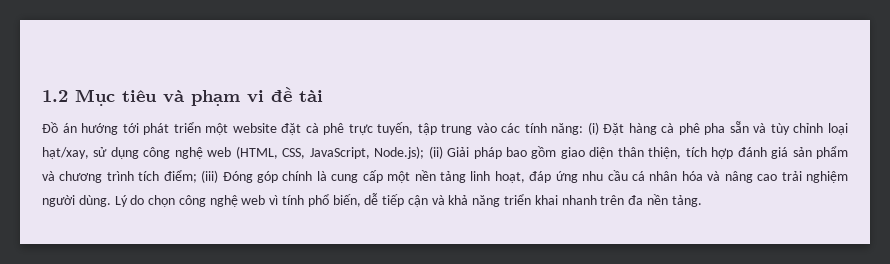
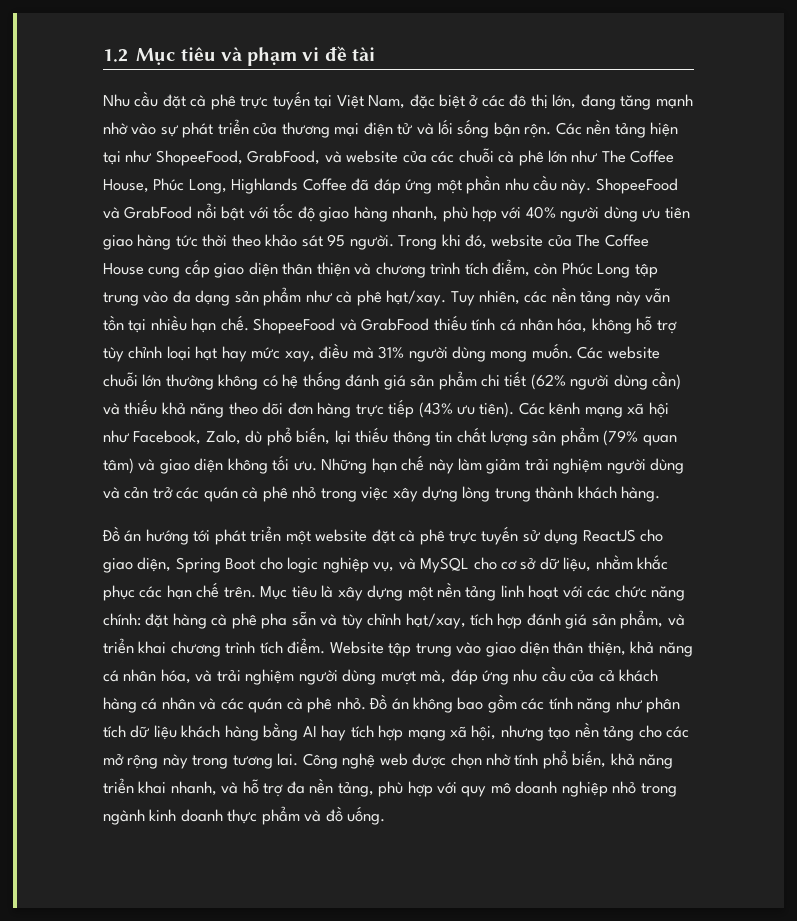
+ Nhu cầu đặt cà phê trực tuyến tại Việt Nam, đặc biệt ở các đô thị lớn, đang tăng mạnh nhờ vào sự phát triển của thương mại điện tử và lối sống bận rộn. Các nền tảng hiện tại như ShopeeFood, GrabFood, và website của các chuỗi cà phê lớn như The Coffee House, Phúc Long, Highlands Coffee đã đáp ứng một phần nhu cầu này. ShopeeFood và GrabFood nổi bật với tốc độ giao hàng nhanh, phù hợp với 40% người dùng ưu tiên giao hàng tức thời theo khảo sát 95 người. Trong khi đó, website của The Coffee House cung cấp giao diện thân thiện và chương trình tích điểm, còn Phúc Long tập trung vào đa dạng sản phẩm như cà phê hạt/xay. Tuy nhiên, các nền tảng này vẫn tồn tại nhiều hạn chế. ShopeeFood và GrabFood thiếu tính cá nhân hóa, không hỗ trợ tùy chỉnh loại hạt hay mức xay, điều mà 31% người dùng mong muốn. Các website chuỗi lớn thường không có hệ thống đánh giá sản phẩm chi tiết (62% người dùng cần) và thiếu khả năng theo dõi đơn hàng trực tiếp (43% ưu tiên). Các kênh mạng xã hội như Facebook, Zalo, dù phổ biến, lại thiếu thông tin chất lượng sản phẩm (79% quan tâm) và giao diện không tối ưu. Những hạn chế này làm giảm trải nghiệm người dùng và cản trở các quán cà phê nhỏ trong việc xây dựng lòng trung thành khách hàng.
- Đồ án hướng tới phát triển một website đặt cà phê trực tuyến, tập trung vào các tính năng: (i) Đặt hàng cà phê pha sẵn và tùy chỉnh loại hạt/xay, sử dụng công nghệ web (HTML, CSS, JavaScript, Node.js); (ii) Giải pháp bao gồm giao diện thân thiện, tích hợp đánh giá sản phẩm và chương trình tích điểm; (iii) Đóng góp chính là cung cấp một nền tảng linh hoạt, đáp ứng nhu cầu cá nhân hóa và nâng cao trải nghiệm người dùng. Lý do chọn công nghệ web vì tính phổ biến, dễ tiếp cận và khả năng triển khai nhanh trên đa nền tảng.
+ Đồ án hướng tới phát triển một website đặt cà phê trực tuyến sử dụng ReactJS cho giao diện, Spring Boot cho logic nghiệp vụ, và MySQL cho cơ sở dữ liệu, nhằm khắc phục các hạn chế trên. Mục tiêu là xây dựng một nền tảng linh hoạt với các chức năng chính: đặt hàng cà phê pha sẵn và tùy chỉnh hạt/xay, tích hợp đánh giá sản phẩm, và triển khai chương trình tích điểm. Website tập trung vào giao diện thân thiện, khả năng cá nhân hóa, và trải nghiệm người dùng mượt mà, đáp ứng nhu cầu của cả khách hàng cá nhân và các quán cà phê nhỏ. Đồ án không bao gồm các tính năng như phân tích dữ liệu khách hàng bằng AI hay tích hợp mạng xã hội, nhưng tạo nền tảng cho các mở rộng này trong tương lai. Công nghệ web được chọn nhờ tính phổ biến, khả năng triển khai nhanh, và hỗ trợ đa nền tảng, phù hợp với quy mô doanh nghiệp nhỏ trong ngành kinh doanh thực phẩm và đồ uống.

